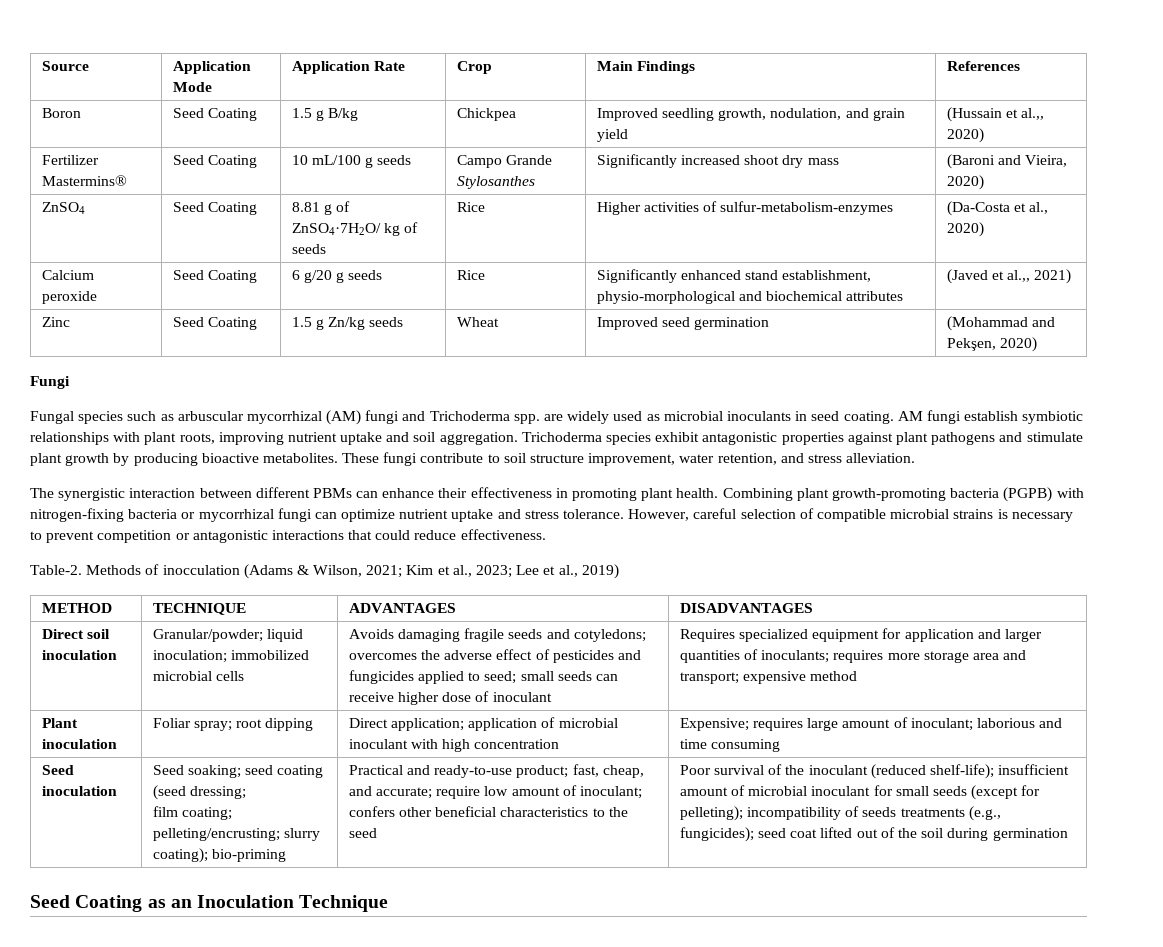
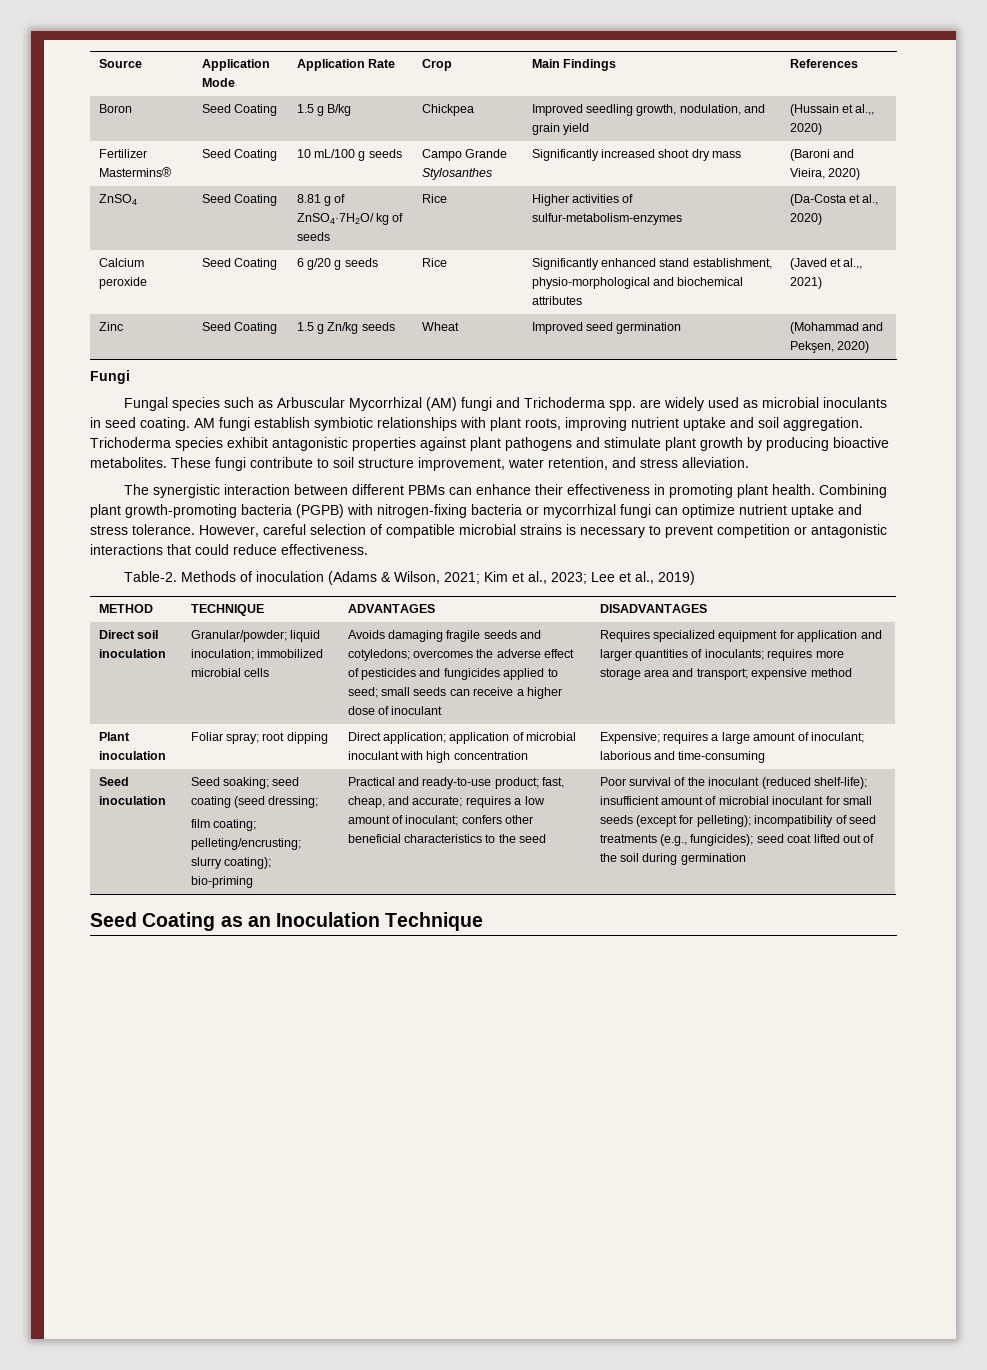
- Fungal species such as arbuscular mycorrhizal (AM) fungi and Trichoderma spp. are widely used as microbial inoculants in seed coating.
+ Fungal species such as Arbuscular Mycorrhizal (AM) fungi and Trichoderma spp. are widely used as microbial inoculants in seed coating.
- Methods of inocculation (Adams & Wilson, 2021; Kim et al., 2023; Lee et al., 2019)
+ Methods of inoculation (Adams & Wilson, 2021; Kim et al., 2023; Lee et al., 2019)
- Avoids damaging fragile seeds and cotyledons; overcomes the adverse effect of pesticides and fungicides applied to seed; small seeds can receive higher dose of inoculant
+ Avoids damaging fragile seeds and cotyledons; overcomes the adverse effect of pesticides and fungicides applied to seed; small seeds can receive a higher dose of inoculant
- Plant inoculation | Foliar spray; root dipping | Direct application; application of microbial inoculant with high concentration | Expensive; requires large amount of inoculant; laborious and time consuming
+ Plant inoculation | Foliar spray; root dipping | Direct application; application of microbial inoculant with high concentration | Expensive; requires a large amount of inoculant; laborious and time-consuming
- Practical and ready-to-use product; fast, cheap, and accurate; require low amount of inoculant; confers other beneficial characteristics to the seed
+ Practical and ready-to-use product; fast, cheap, and accurate; requires a low amount of inoculant; confers other beneficial characteristics to the seed
- Poor survival of the inoculant (reduced shelf-life); insufficient amount of microbial inoculant for small seeds (except for pelleting); incompatibility of seeds treatments (e.g., fungicides); seed coat lifted out of the soil during germination
+ Poor survival of the inoculant (reduced shelf-life); insufficient amount of microbial inoculant for small seeds (except for pelleting); incompatibility of seed treatments (e.g., fungicides); seed coat lifted out of the soil during germination

